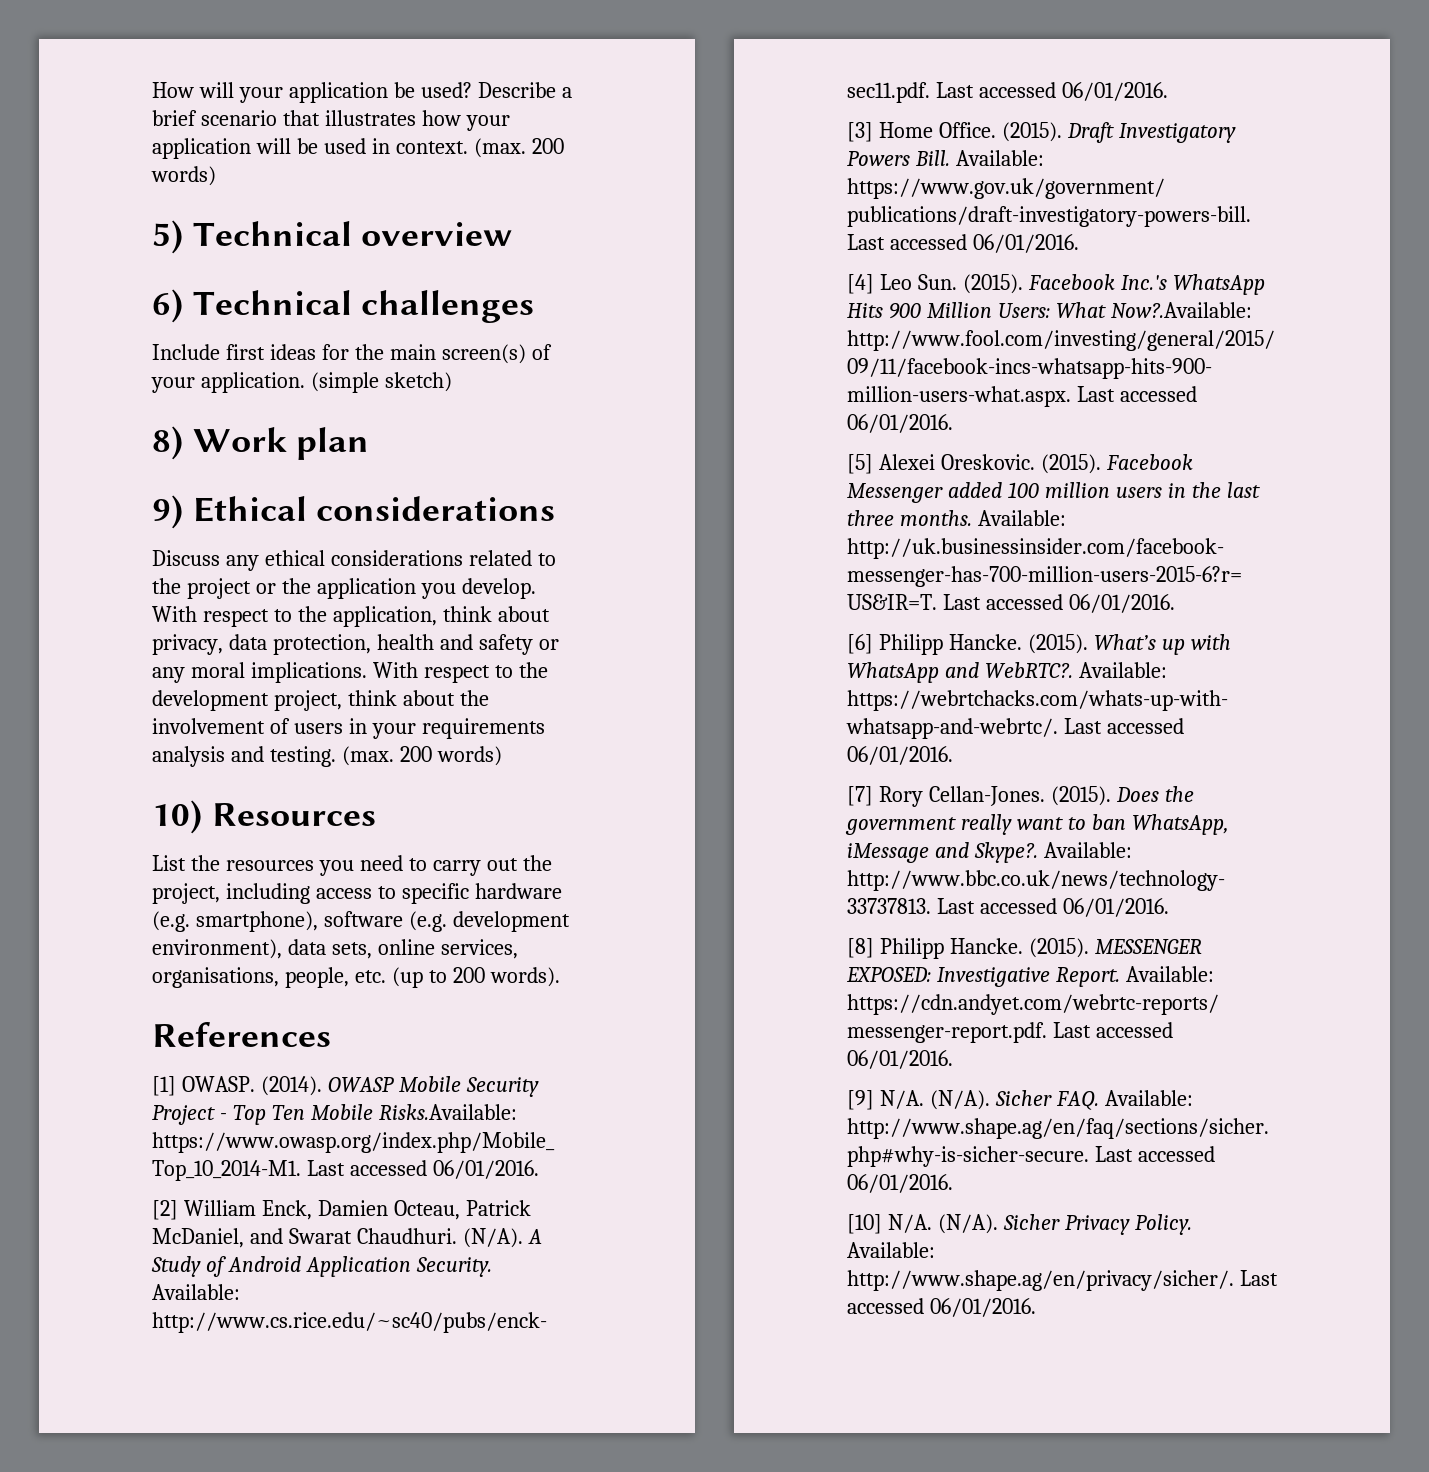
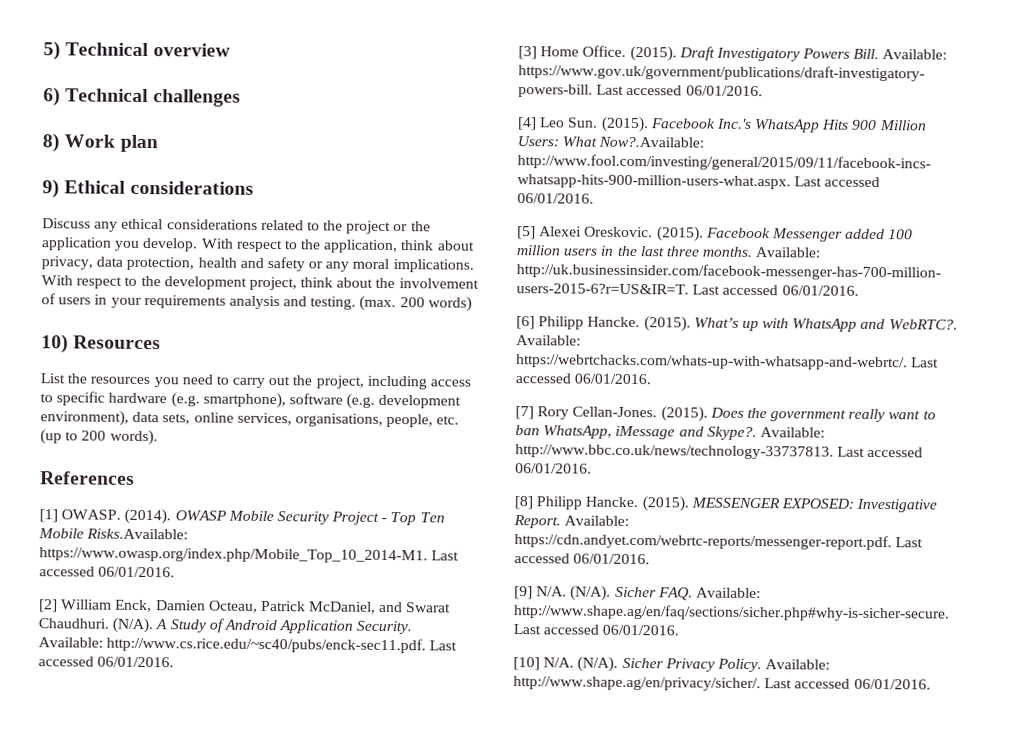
- How will your application be used? Describe a brief scenario that illustrates how your application will be used in context. (max. 200 words)
- Include first ideas for the main screen(s) of your application. (simple sketch)

